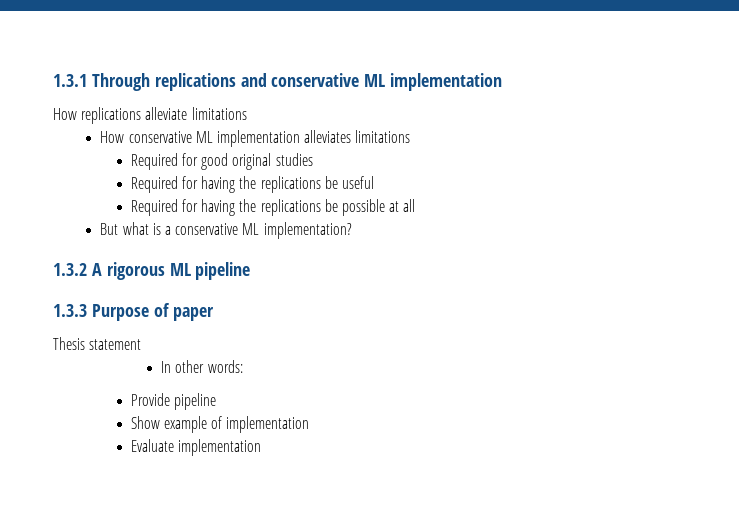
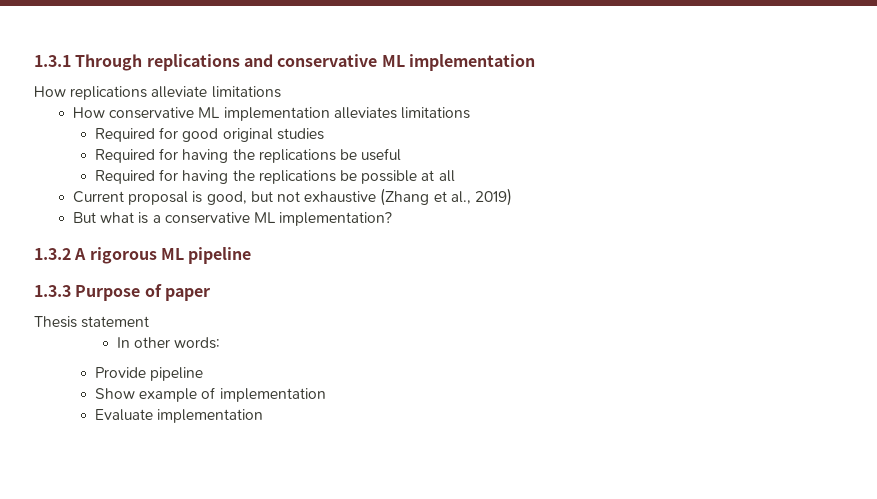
+ Current proposal is good, but not exhaustive (Zhang et al., 2019)

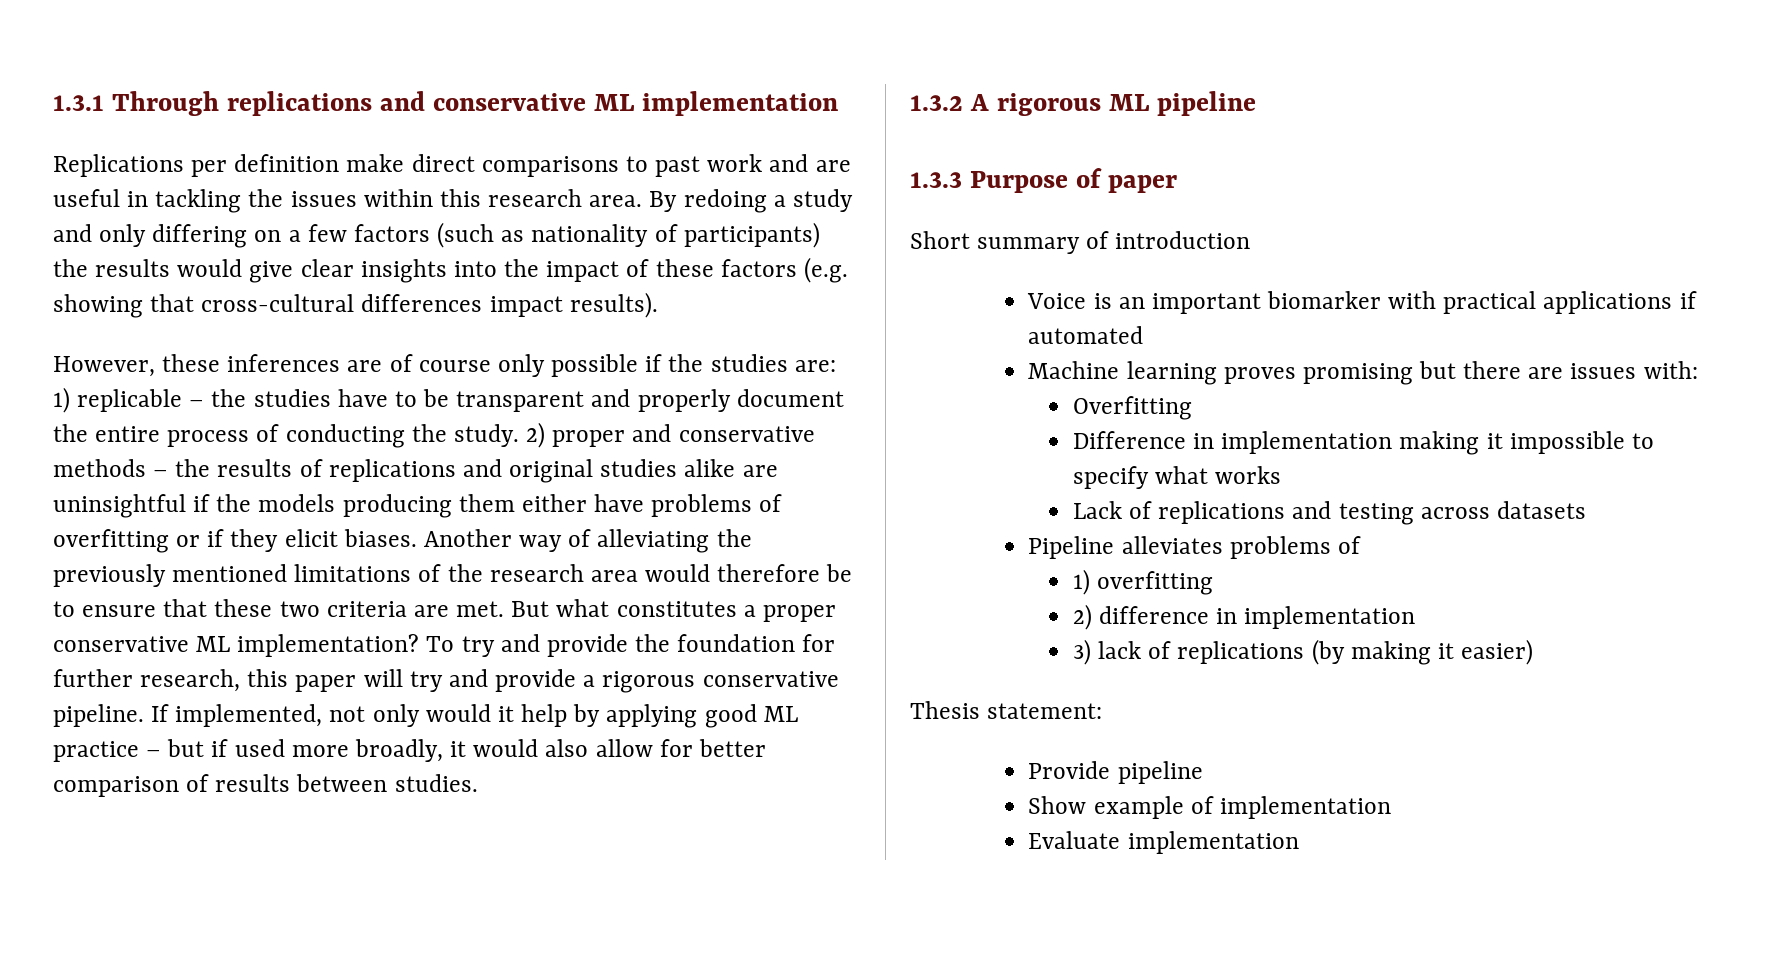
- How replications alleviate limitations
- How conservative ML implementation alleviates limitations
- Required for good original studies
- Required for having the replications be useful
- Required for having the replications be possible at all
- Current proposal is good, but not exhaustive (Zhang et al., 2019)
- But what is a conservative ML implementation?
+ Replications per definition make direct comparisons to past work and are useful in tackling the issues within this research area. By redoing a study and only differing on a few factors (such as nationality of participants) the results would give clear insights into the impact of these factors (e.g. showing that cross-cultural differences impact results).
+ However, these inferences are of course only possible if the studies are: 1) replicable – the studies have to be transparent and properly document the entire process of conducting the study. 2) proper and conservative methods – the results of replications and original studies alike are uninsightful if the models producing them either have problems of overfitting or if they elicit biases. Another way of alleviating the previously mentioned limitations of the research area would therefore be to ensure that these two criteria are met. But what constitutes a proper conservative ML implementation? To try and provide the foundation for further research, this paper will try and provide a rigorous conservative pipeline. If implemented, not only would it help by applying good ML practice – but if used more broadly, it would also allow for better comparison of results between studies.
- Thesis statement
- In other words:
+ Short summary of introduction
+ Voice is an important biomarker with practical applications if automated
+ Machine learning proves promising but there are issues with:
+ Overfitting
+ Difference in implementation making it impossible to specify what works
+ Lack of replications and testing across datasets
+ Pipeline alleviates problems of
+ 1) overfitting
+ 2) difference in implementation
+ 3) lack of replications (by making it easier)
+ Thesis statement:

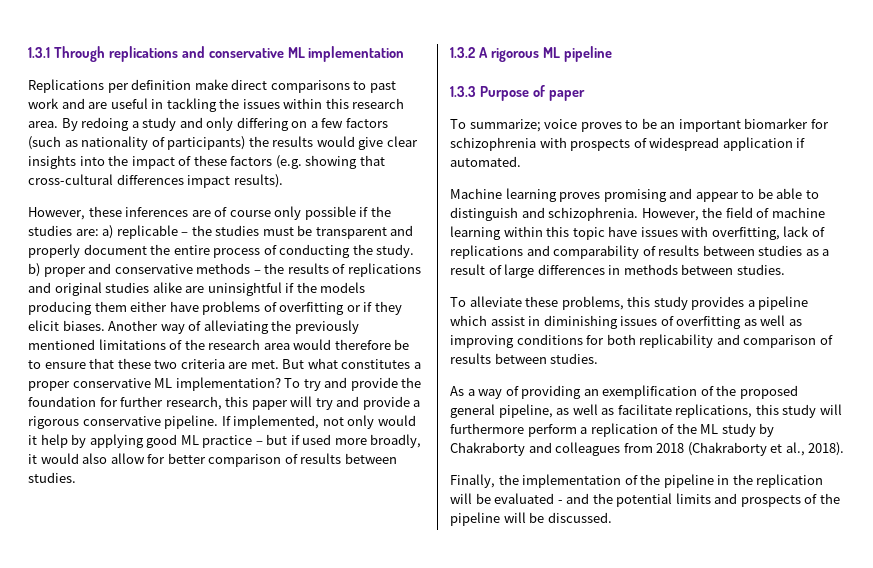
- However, these inferences are of course only possible if the studies are: 1) replicable – the studies have to be transparent and properly document the entire process of conducting the study. 2) proper and conservative methods – the results of replications and original studies alike are uninsightful if the models producing them either have problems of overfitting or if they elicit biases.
+ However, these inferences are of course only possible if the studies are: a) replicable – the studies must be transparent and properly document the entire process of conducting the study. b) proper and conservative methods – the results of replications and original studies alike are uninsightful if the models producing them either have problems of overfitting or if they elicit biases.
- Short summary of introduction
- Voice is an important biomarker with practical applications if automated
- Machine learning proves promising but there are issues with:
- Overfitting
- Difference in implementation making it impossible to specify what works
- Lack of replications and testing across datasets
- Pipeline alleviates problems of
- 1) overfitting
- 2) difference in implementation
- 3) lack of replications (by making it easier)
- Thesis statement:
- Provide pipeline
- Show example of implementation
- Evaluate implementation
+ To summarize; voice proves to be an important biomarker for schizophrenia with prospects of widespread application if automated.
+ Machine learning proves promising and appear to be able to distinguish and schizophrenia. However, the field of machine learning within this topic have issues with overfitting, lack of replications and comparability of results between studies as a result of large differences in methods between studies.
+ To alleviate these problems, this study provides a pipeline which assist in diminishing issues of overfitting as well as improving conditions for both replicability and comparison of results between studies.
+ As a way of providing an exemplification of the proposed general pipeline, as well as facilitate replications, this study will furthermore perform a replication of the ML study by Chakraborty and colleagues from 2018 (Chakraborty et al., 2018).
+ Finally, the implementation of the pipeline in the replication will be evaluated - and the potential limits and prospects of the pipeline will be discussed.

